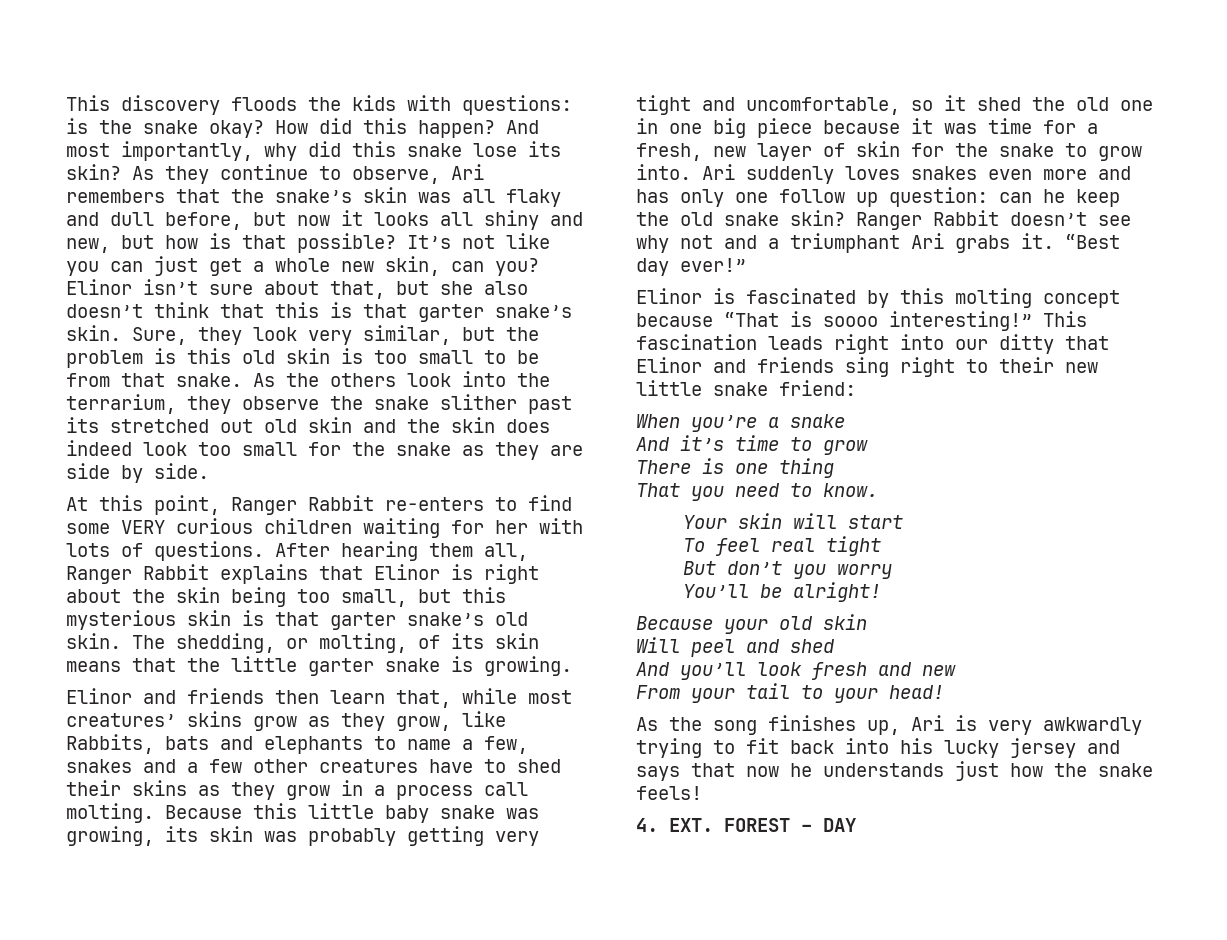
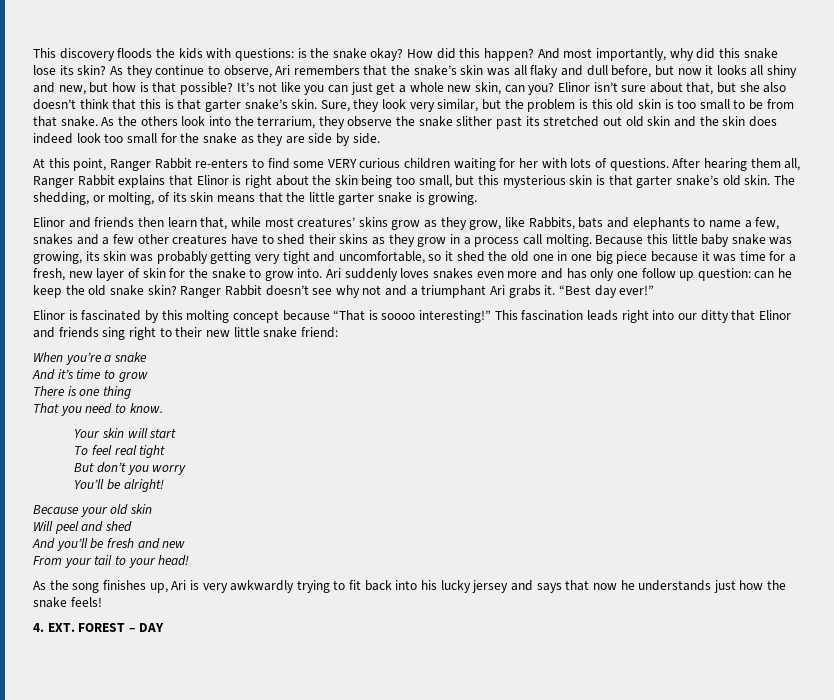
- And you’ll look fresh and new
+ And you’ll be fresh and new

